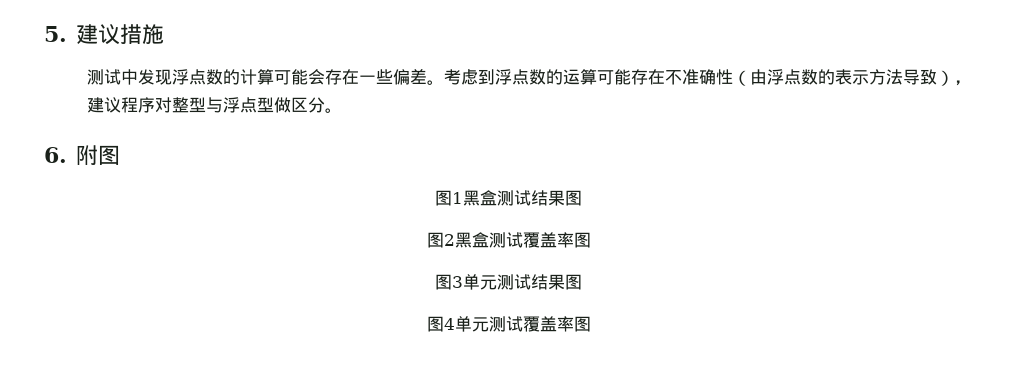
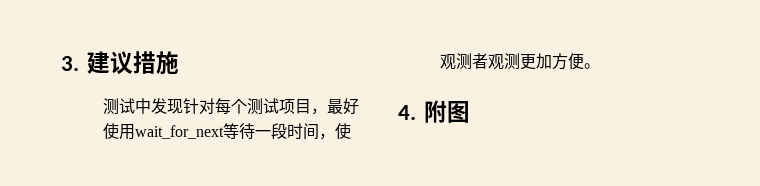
- 5.建议措施
+ 3.建议措施
- 测试中发现浮点数的计算可能会存在一些偏差。考虑到浮点数的运算可能存在不准确性（由浮点数的表示方法导致），建议程序对整型与浮点型做区分。
+ 测试中发现针对每个测试项目，最好使用wait_for_next等待一段时间，使观测者观测更加方便。
- 6.附图
+ 4.附图
- 图1黑盒测试结果图
- 图2黑盒测试覆盖率图
- 图3单元测试结果图
- 图4单元测试覆盖率图

